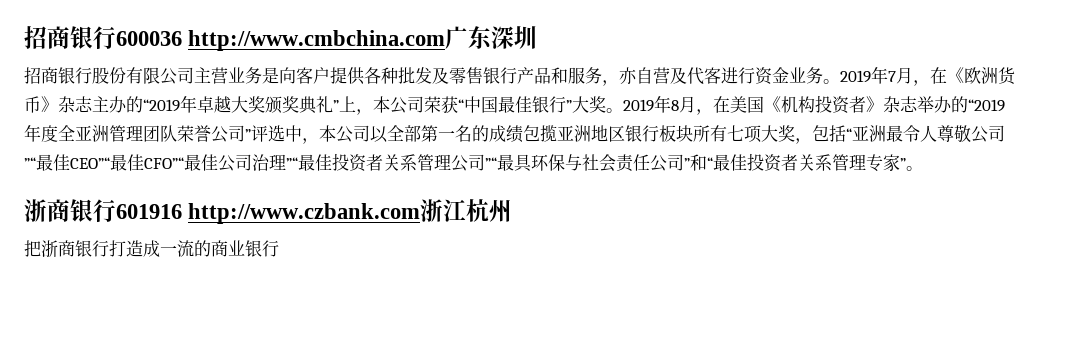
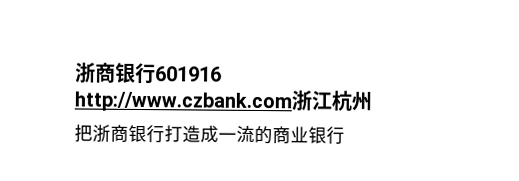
- 招商银行600036 http://www.cmbchina.com广东深圳
- 招商银行股份有限公司主营业务是向客户提供各种批发及零售银行产品和服务，亦自营及代客进行资金业务。2019年7月，在《欧洲货币》杂志主办的“2019年卓越大奖颁奖典礼”上，本公司荣获“中国最佳银行”大奖。2019年8月，在美国《机构投资者》杂志举办的“2019年度全亚洲管理团队荣誉公司”评选中，本公司以全部第一名的成绩包揽亚洲地区银行板块所有七项大奖，包括“亚洲最令人尊敬公司”“最佳CEO”“最佳CFO”“最佳公司治理”“最佳投资者关系管理公司”“最具环保与社会责任公司”和“最佳投资者关系管理专家”。

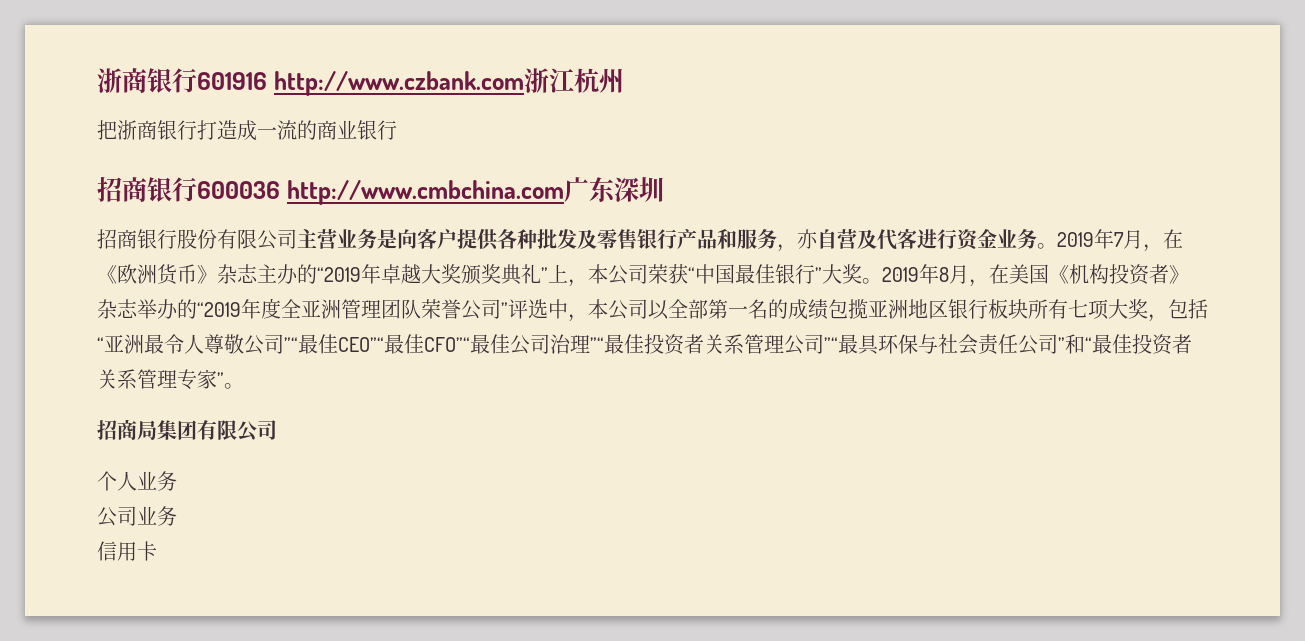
+ 招商银行600036 http://www.cmbchina.com广东深圳
+ 招商银行股份有限公司主营业务是向客户提供各种批发及零售银行产品和服务，亦自营及代客进行资金业务。2019年7月，在《欧洲货币》杂志主办的“2019年卓越大奖颁奖典礼”上，本公司荣获“中国最佳银行”大奖。2019年8月，在美国《机构投资者》杂志举办的“2019年度全亚洲管理团队荣誉公司”评选中，本公司以全部第一名的成绩包揽亚洲地区银行板块所有七项大奖，包括“亚洲最令人尊敬公司”“最佳CEO”“最佳CFO”“最佳公司治理”“最佳投资者关系管理公司”“最具环保与社会责任公司”和“最佳投资者关系管理专家”。
+ 招商局集团有限公司
+ 个人业务
+ 公司业务
+ 信用卡

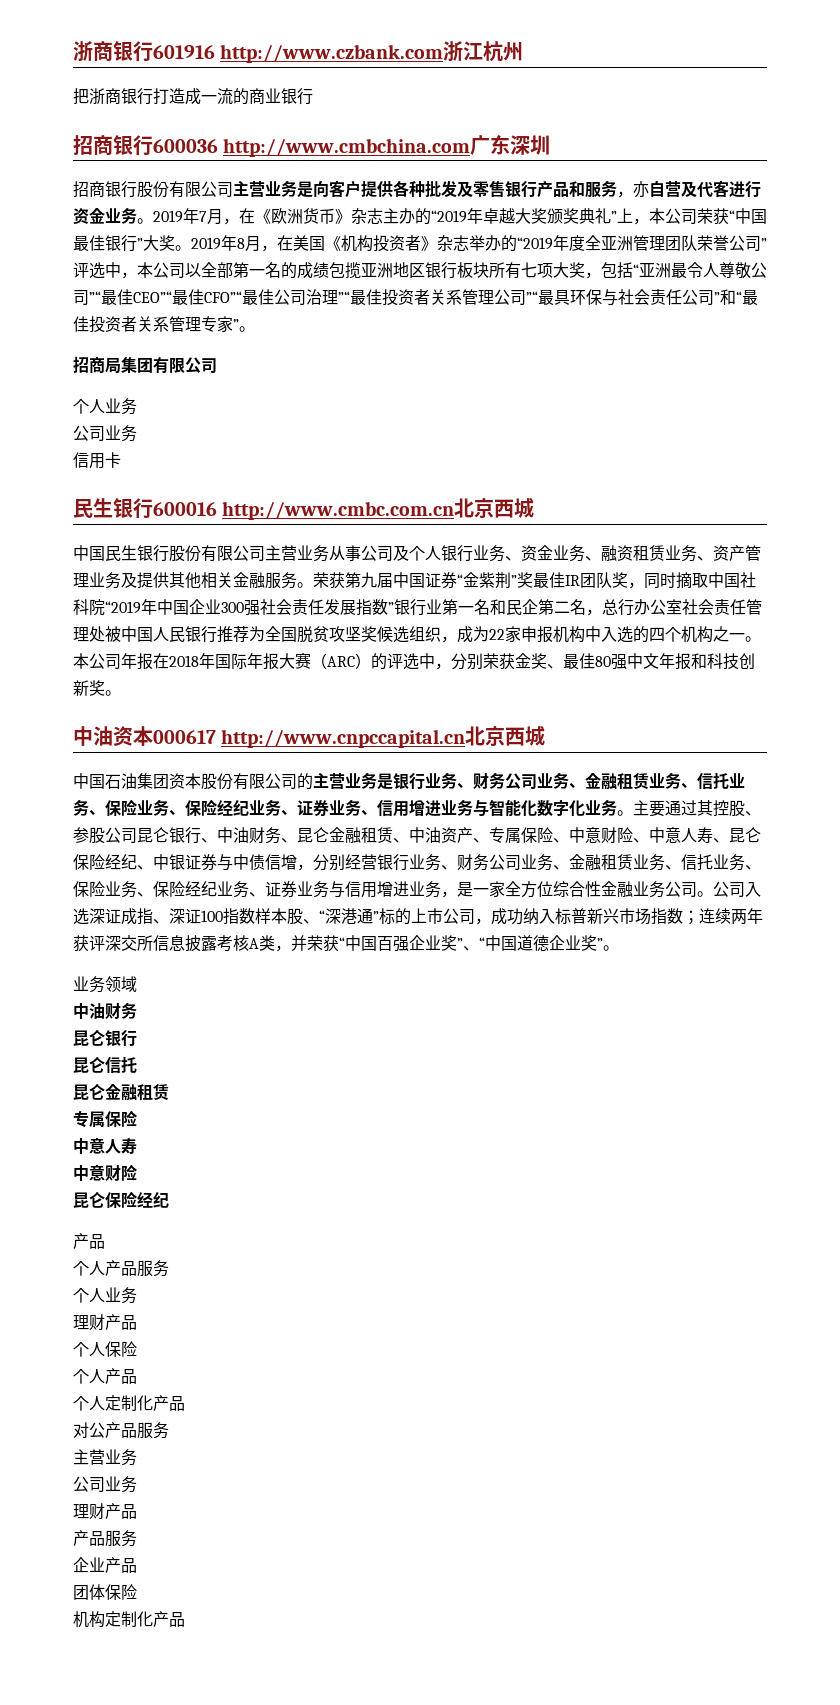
+ 民生银行600016 http://www.cmbc.com.cn北京西城
+ 中国民生银行股份有限公司主营业务从事公司及个人银行业务、资金业务、融资租赁业务、资产管理业务及提供其他相关金融服务。荣获第九届中国证券“金紫荆”奖最佳IR团队奖，同时摘取中国社科院“2019年中国企业300强社会责任发展指数”银行业第一名和民企第二名，总行办公室社会责任管理处被中国人民银行推荐为全国脱贫攻坚奖候选组织，成为22家申报机构中入选的四个机构之一。本公司年报在2018年国际年报大赛（ARC）的评选中，分别荣获金奖、最佳80强中文年报和科技创新奖。
+ 中油资本000617 http://www.cnpccapital.cn北京西城
+ 中国石油集团资本股份有限公司的主营业务是银行业务、财务公司业务、金融租赁业务、信托业务、保险业务、保险经纪业务、证券业务、信用增进业务与智能化数字化业务。主要通过其控股、参股公司昆仑银行、中油财务、昆仑金融租赁、中油资产、专属保险、中意财险、中意人寿、昆仑保险经纪、中银证券与中债信增，分别经营银行业务、财务公司业务、金融租赁业务、信托业务、保险业务、保险经纪业务、证券业务与信用增进业务，是一家全方位综合性金融业务公司。公司入选深证成指、深证100指数样本股、“深港通”标的上市公司，成功纳入标普新兴市场指数；连续两年获评深交所信息披露考核A类，并荣获“中国百强企业奖”、“中国道德企业奖”。
+ 业务领域
+ 中油财务
+ 昆仑银行
+ 昆仑信托
+ 昆仑金融租赁
+ 专属保险
+ 中意人寿
+ 中意财险
+ 昆仑保险经纪
+ 产品
+ 个人产品服务
+ 个人业务
+ 理财产品
+ 个人保险
+ 个人产品
+ 个人定制化产品
+ 对公产品服务
+ 主营业务
+ 公司业务
+ 理财产品
+ 产品服务
+ 企业产品
+ 团体保险
+ 机构定制化产品

